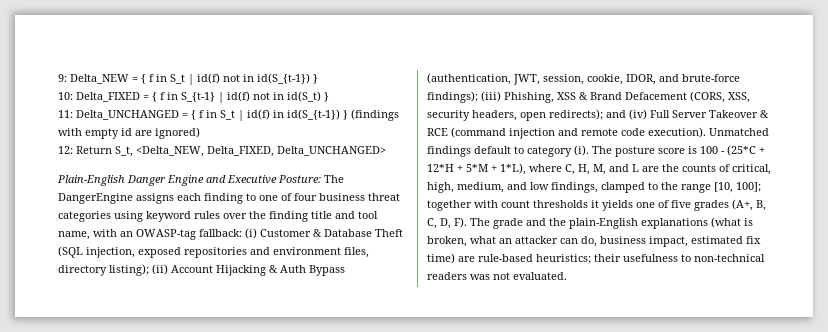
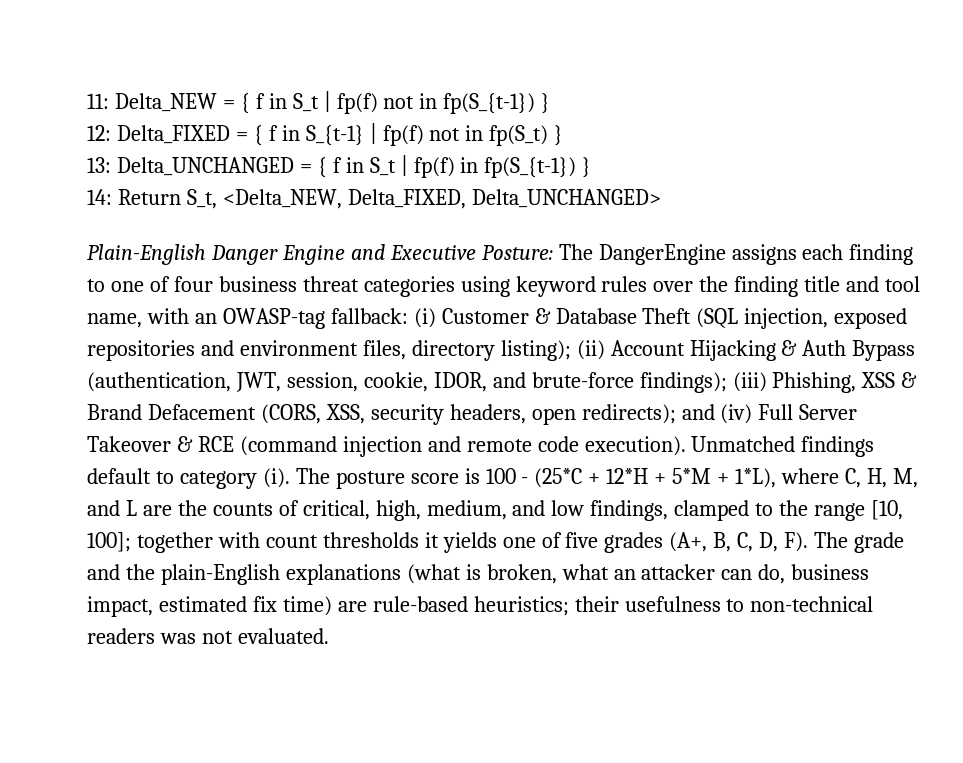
- 9: Delta_NEW = { f in S_t | id(f) not in id(S_{t-1}) }
- 10: Delta_FIXED = { f in S_{t-1} | id(f) not in id(S_t) }
- 11: Delta_UNCHANGED = { f in S_t | id(f) in id(S_{t-1}) } (findings with empty id are ignored)
- 12: Return S_t, <Delta_NEW, Delta_FIXED, Delta_UNCHANGED>
+ 11: Delta_NEW = { f in S_t | fp(f) not in fp(S_{t-1}) }
+ 12: Delta_FIXED = { f in S_{t-1} | fp(f) not in fp(S_t) }
+ 13: Delta_UNCHANGED = { f in S_t | fp(f) in fp(S_{t-1}) }
+ 14: Return S_t, <Delta_NEW, Delta_FIXED, Delta_UNCHANGED>

